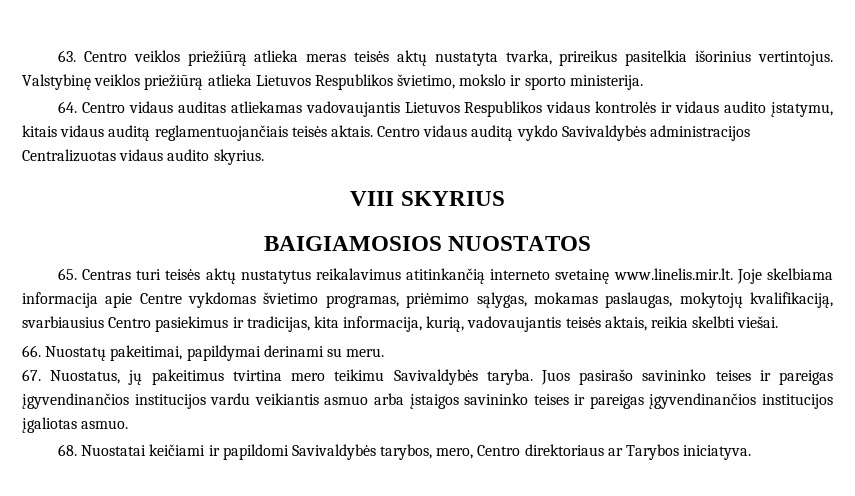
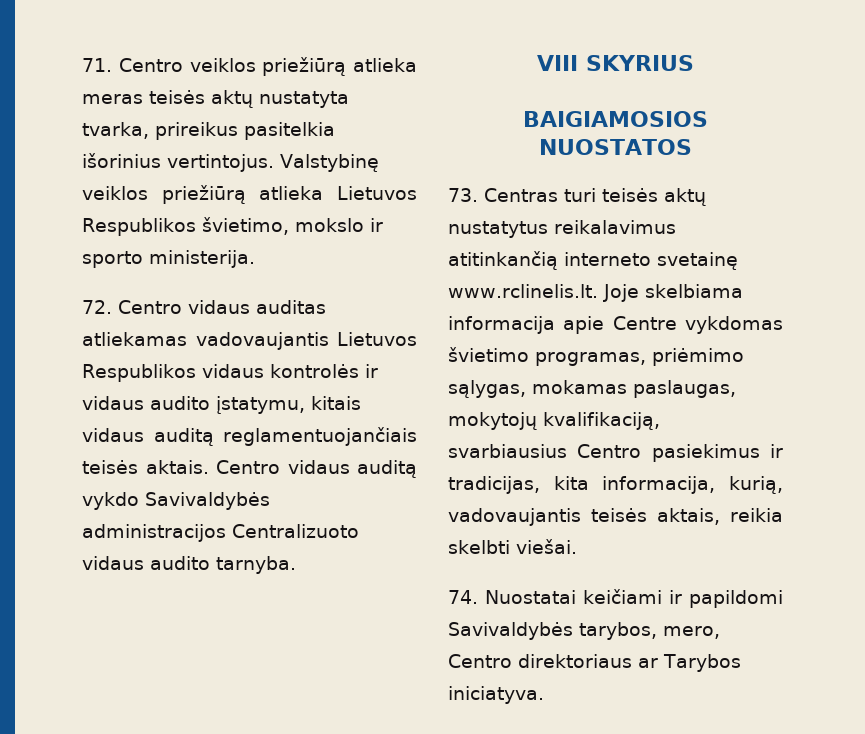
- 63. Centro veiklos priežiūrą atlieka meras teisės aktų nustatyta tvarka, prireikus pasitelkia išorinius vertintojus.
+ 71. Centro veiklos priežiūrą atlieka meras teisės aktų nustatyta tvarka, prireikus pasitelkia išorinius vertintojus.
- 64. Centro vidaus auditas atliekamas vadovaujantis Lietuvos Respublikos vidaus kontrolės ir vidaus audito įstatymu, kitais vidaus auditą reglamentuojančiais teisės aktais.
+ 72. Centro vidaus auditas atliekamas vadovaujantis Lietuvos Respublikos vidaus kontrolės ir vidaus audito įstatymu, kitais vidaus auditą reglamentuojančiais teisės aktais.
- Centro vidaus auditą vykdo Savivaldybės administracijos Centralizuotas vidaus audito skyrius.
+ Centro vidaus auditą vykdo Savivaldybės administracijos Centralizuoto vidaus audito tarnyba.
- 65. Centras turi teisės aktų nustatytus reikalavimus atitinkančią interneto svetainę www.linelis.mir.lt. Joje skelbiama informacija apie Centre vykdomas švietimo programas, priėmimo sąlygas, mokamas paslaugas, mokytojų kvalifikaciją, svarbiausius Centro pasiekimus ir tradicijas, kita informacija, kurią, vadovaujantis teisės aktais, reikia skelbti viešai.
+ 73. Centras turi teisės aktų nustatytus reikalavimus atitinkančią interneto svetainę www.rclinelis.lt. Joje skelbiama informacija apie Centre vykdomas švietimo programas, priėmimo sąlygas, mokamas paslaugas, mokytojų kvalifikaciją, svarbiausius Centro pasiekimus ir tradicijas, kita informacija, kurią, vadovaujantis teisės aktais, reikia skelbti viešai.
- 66. Nuostatų pakeitimai, papildymai derinami su meru.
- 67. Nuostatus, jų pakeitimus tvirtina mero teikimu Savivaldybės taryba. Juos pasirašo savininko teises ir pareigas įgyvendinančios institucijos vardu veikiantis asmuo arba įstaigos savininko teises ir pareigas įgyvendinančios institucijos įgaliotas asmuo.
- 68. Nuostatai keičiami ir papildomi Savivaldybės tarybos, mero, Centro direktoriaus ar Tarybos iniciatyva.
+ 74. Nuostatai keičiami ir papildomi Savivaldybės tarybos, mero, Centro direktoriaus ar Tarybos iniciatyva.

